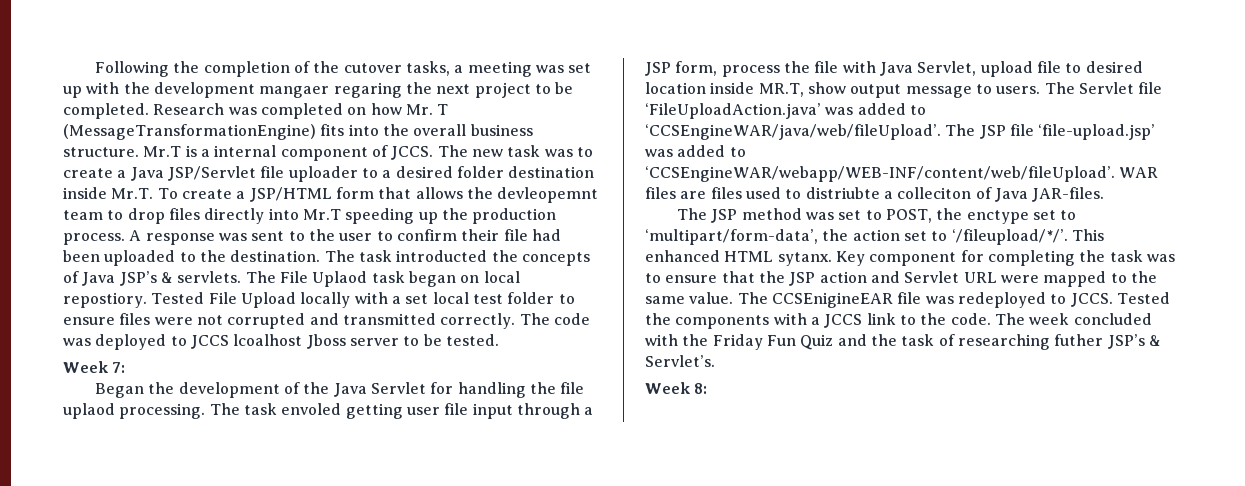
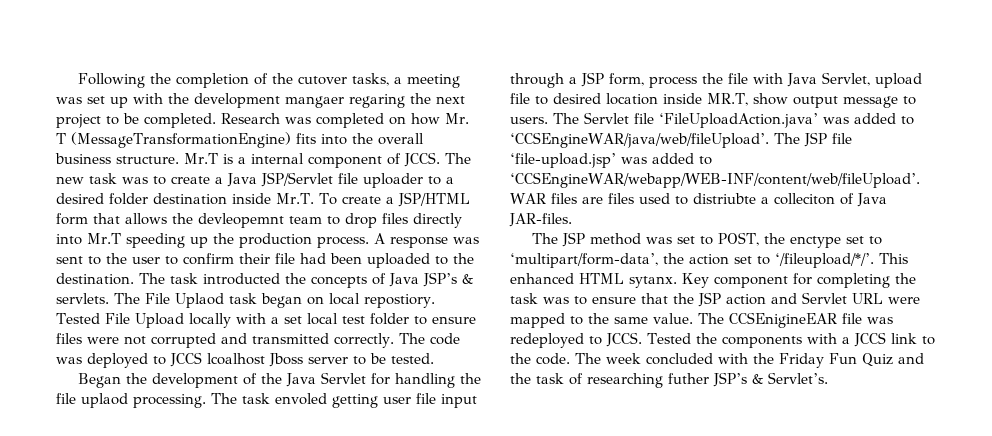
- Week 7:
- Week 8:

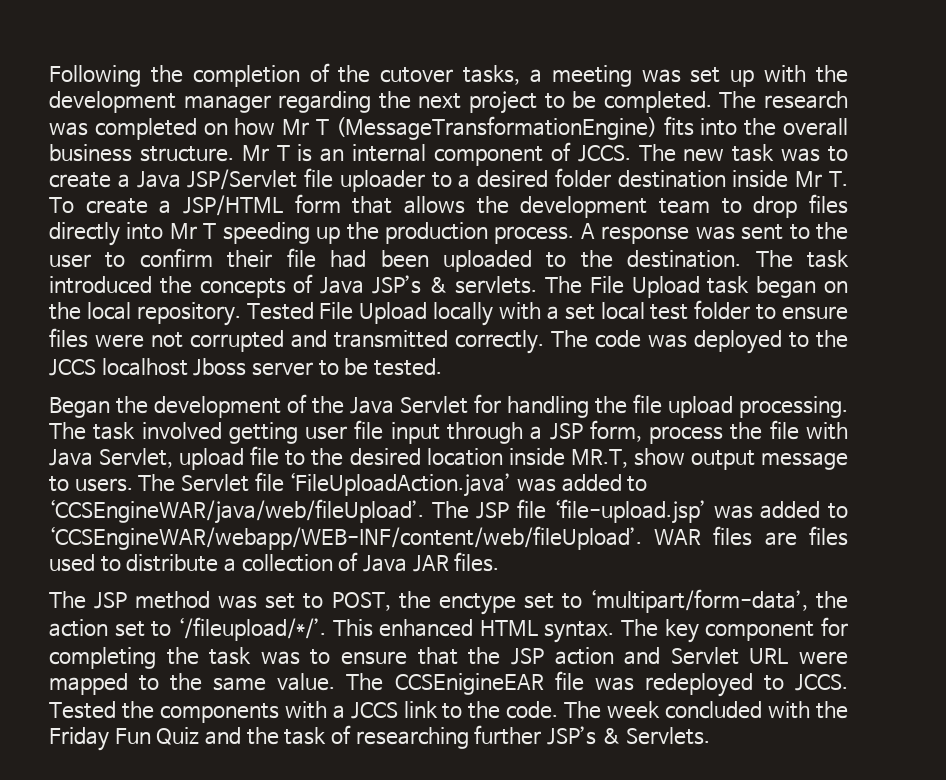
- Following the completion of the cutover tasks, a meeting was set up with the development mangaer regaring the next project to be completed.
+ Following the completion of the cutover tasks, a meeting was set up with the development manager regarding the next project to be completed.
- Research was completed on how Mr. T (MessageTransformationEngine) fits into the overall business structure.
+ The research was completed on how Mr T (MessageTransformationEngine) fits into the overall business structure.
- Mr.T is a internal component of JCCS.
+ Mr T is an internal component of JCCS.
- The new task was to create a Java JSP/Servlet file uploader to a desired folder destination inside Mr.T. To create a JSP/HTML form that allows the devleopemnt team to drop files directly into Mr.T speeding up the production process.
+ The new task was to create a Java JSP/Servlet file uploader to a desired folder destination inside Mr T. To create a JSP/HTML form that allows the development team to drop files directly into Mr T speeding up the production process.
- The task introducted the concepts of Java JSP’s & servlets.
+ The task introduced the concepts of Java JSP’s & servlets.
- The File Uplaod task began on local repostiory.
+ The File Upload task began on the local repository.
- The code was deployed to JCCS lcoalhost Jboss server to be tested.
+ The code was deployed to the JCCS localhost Jboss server to be tested.
- Began the development of the Java Servlet for handling the file uplaod processing.
+ Began the development of the Java Servlet for handling the file upload processing.
- The task envoled getting user file input through a JSP form, process the file with Java Servlet, upload file to desired location inside MR.T, show output message to users.
+ The task involved getting user file input through a JSP form, process the file with Java Servlet, upload file to the desired location inside MR.T, show output message to users.
- WAR files are files used to distriubte a colleciton of Java JAR-files.
+ WAR files are files used to distribute a collection of Java JAR files.
- This enhanced HTML sytanx. Key component for completing the task was to ensure that the JSP action and Servlet URL were mapped to the same value.
+ This enhanced HTML syntax. The key component for completing the task was to ensure that the JSP action and Servlet URL were mapped to the same value.
- The week concluded with the Friday Fun Quiz and the task of researching futher JSP’s & Servlet’s.
+ The week concluded with the Friday Fun Quiz and the task of researching further JSP’s & Servlets.

